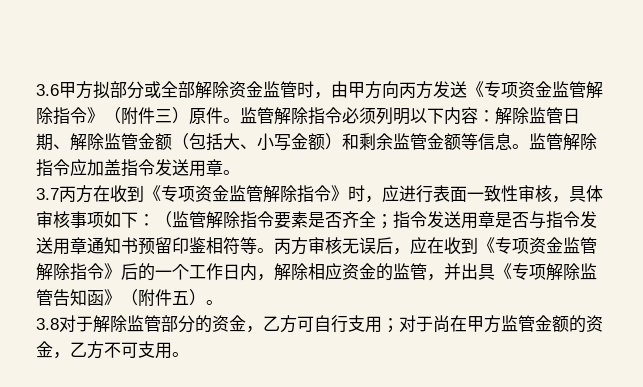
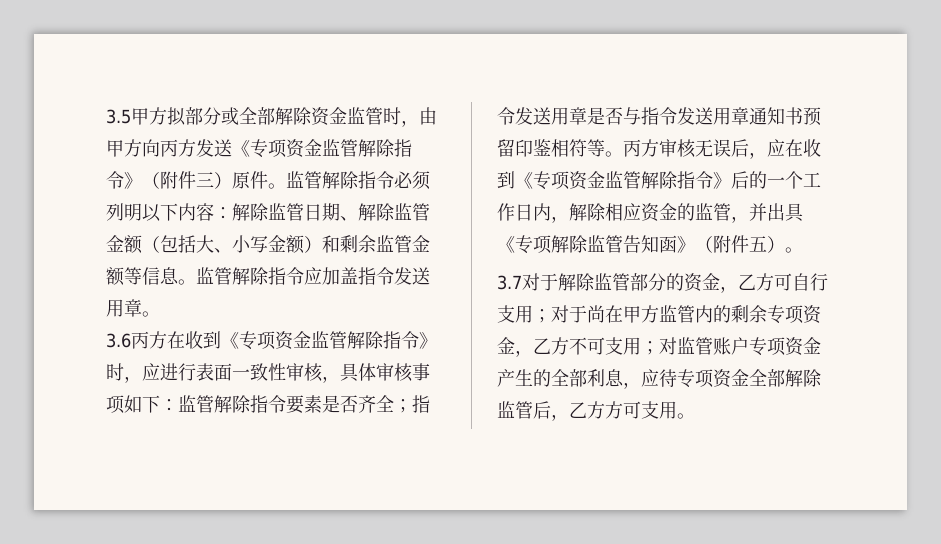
- 3.6甲方拟部分或全部解除资金监管时，由甲方向丙方发送《专项资金监管解除指令》（附件三）原件。
+ 3.5甲方拟部分或全部解除资金监管时，由甲方向丙方发送《专项资金监管解除指令》（附件三）原件。
- 3.7丙方在收到《专项资金监管解除指令》时，应进行表面一致性审核，具体审核事项如下：（监管解除指令要素是否齐全；指令发送用章是否与指令发送用章通知书预留印鉴相符等。
+ 3.6丙方在收到《专项资金监管解除指令》时，应进行表面一致性审核，具体审核事项如下：监管解除指令要素是否齐全；指令发送用章是否与指令发送用章通知书预留印鉴相符等。
- 3.8对于解除监管部分的资金，乙方可自行支用；对于尚在甲方监管金额的资金，乙方不可支用。
+ 3.7对于解除监管部分的资金，乙方可自行支用；对于尚在甲方监管内的剩余专项资金，乙方不可支用；对监管账户专项资金产生的全部利息，应待专项资金全部解除监管后，乙方方可支用。

